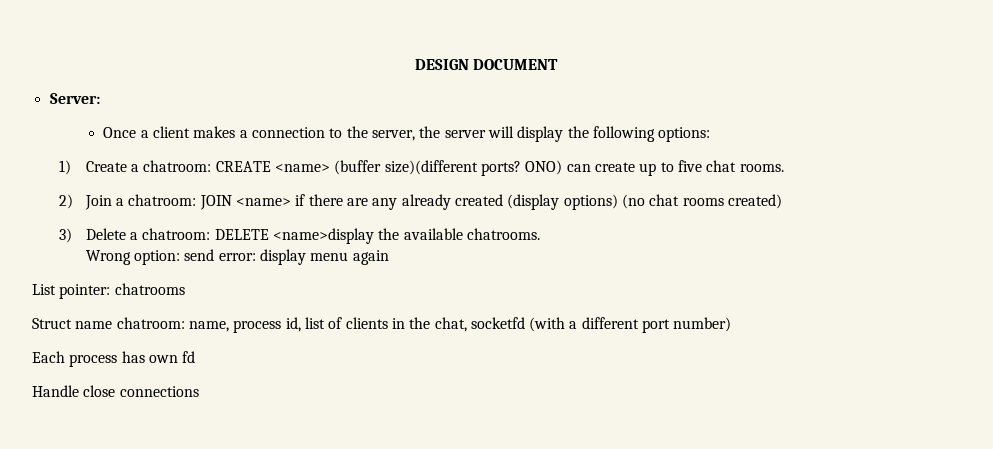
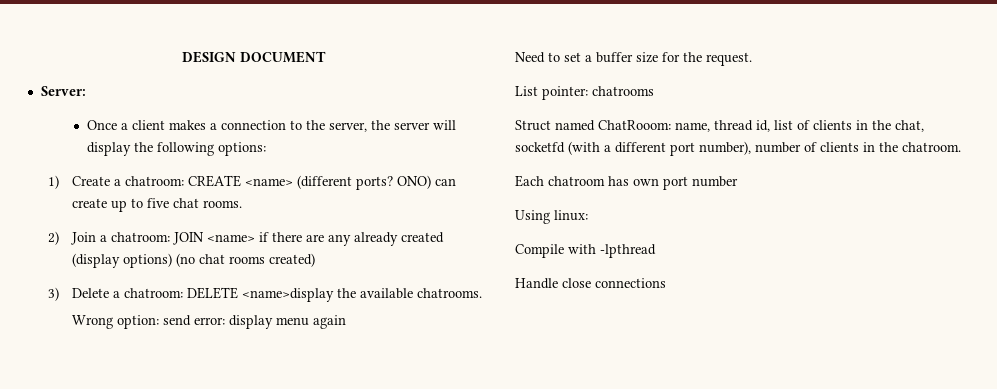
- 1) Create a chatroom: CREATE <name> (buffer size)(different ports?
+ 1) Create a chatroom: CREATE <name> (different ports?
+ Need to set a buffer size for the request.
- Struct name chatroom: name, process id, list of clients in the chat, socketfd (with a different port number)
+ Struct named ChatRooom: name, thread id, list of clients in the chat, socketfd (with a different port number), number of clients in the chatroom.
- Each process has own fd
+ Each chatroom has own port number
+ Using linux:
+ Compile with -lpthread

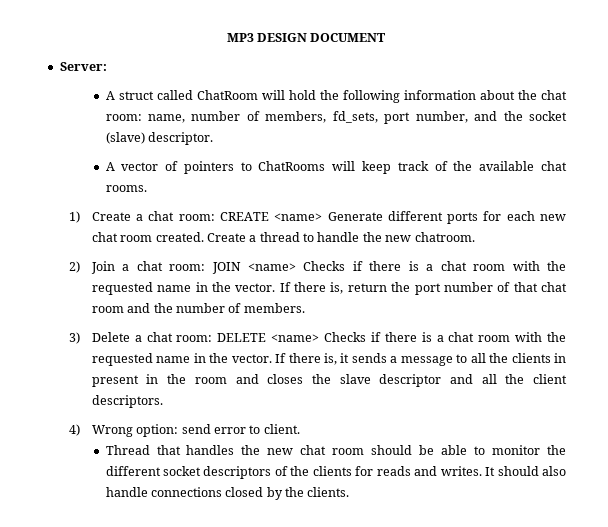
- DESIGN DOCUMENT
+ MP3 DESIGN DOCUMENT
- Once a client makes a connection to the server, the server will display the following options:
- 1) Create a chatroom: CREATE <name> (different ports? ONO) can create up to five chat rooms.
+ A struct called ChatRoom will hold the following information about the chat room: name, number of members, fd_sets, port number, and the socket (slave) descriptor.
+ A vector of pointers to ChatRooms will keep track of the available chat rooms.
+ 1) Create a chat room: CREATE <name> Generate different ports for each new chat room created. Create a thread to handle the new chatroom.
- 2) Join a chatroom: JOIN <name> if there are any already created (display options) (no chat rooms created)
- 3) Delete a chatroom: DELETE <name>display the available chatrooms.
- Wrong option: send error: display menu again
- Need to set a buffer size for the request.
- List pointer: chatrooms
- Struct named ChatRooom: name, thread id, list of clients in the chat, socketfd (with a different port number), number of clients in the chatroom.
- Each chatroom has own port number
- Using linux:
- Compile with -lpthread
- Handle close connections
+ 2) Join a chat room: JOIN <name> Checks if there is a chat room with the requested name in the vector. If there is, return the port number of that chat room and the number of members.
+ 3) Delete a chat room: DELETE <name> Checks if there is a chat room with the requested name in the vector. If there is, it sends a message to all the clients in present in the room and closes the slave descriptor and all the client descriptors.
+ 4) Wrong option: send error to client.
+ Thread that handles the new chat room should be able to monitor the different socket descriptors of the clients for reads and writes. It should also handle connections closed by the clients.

